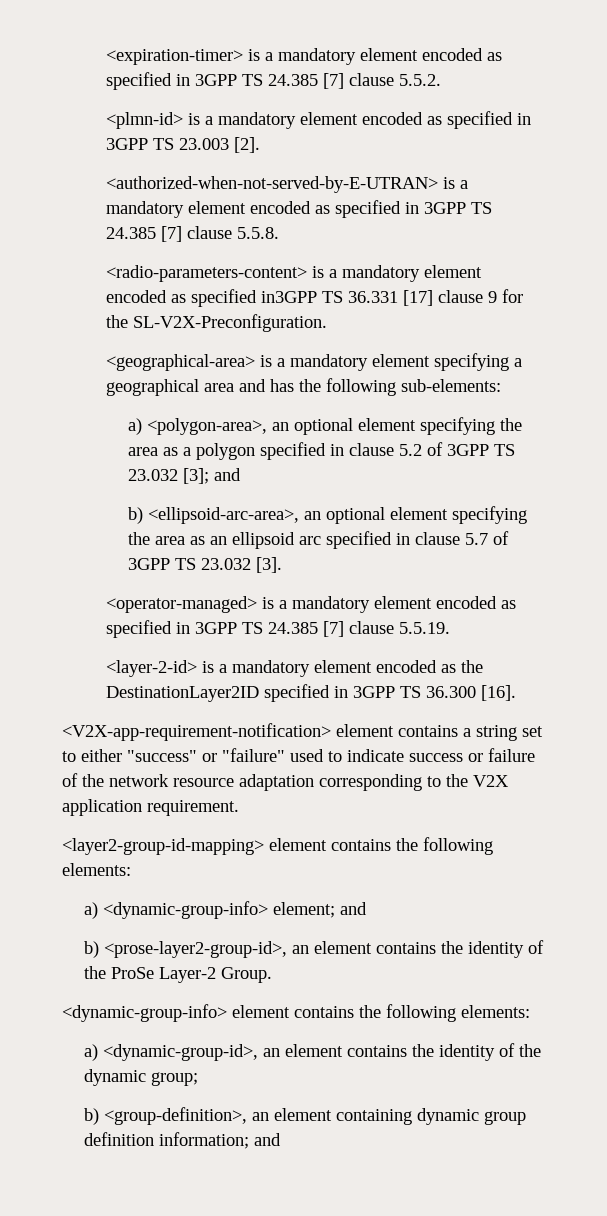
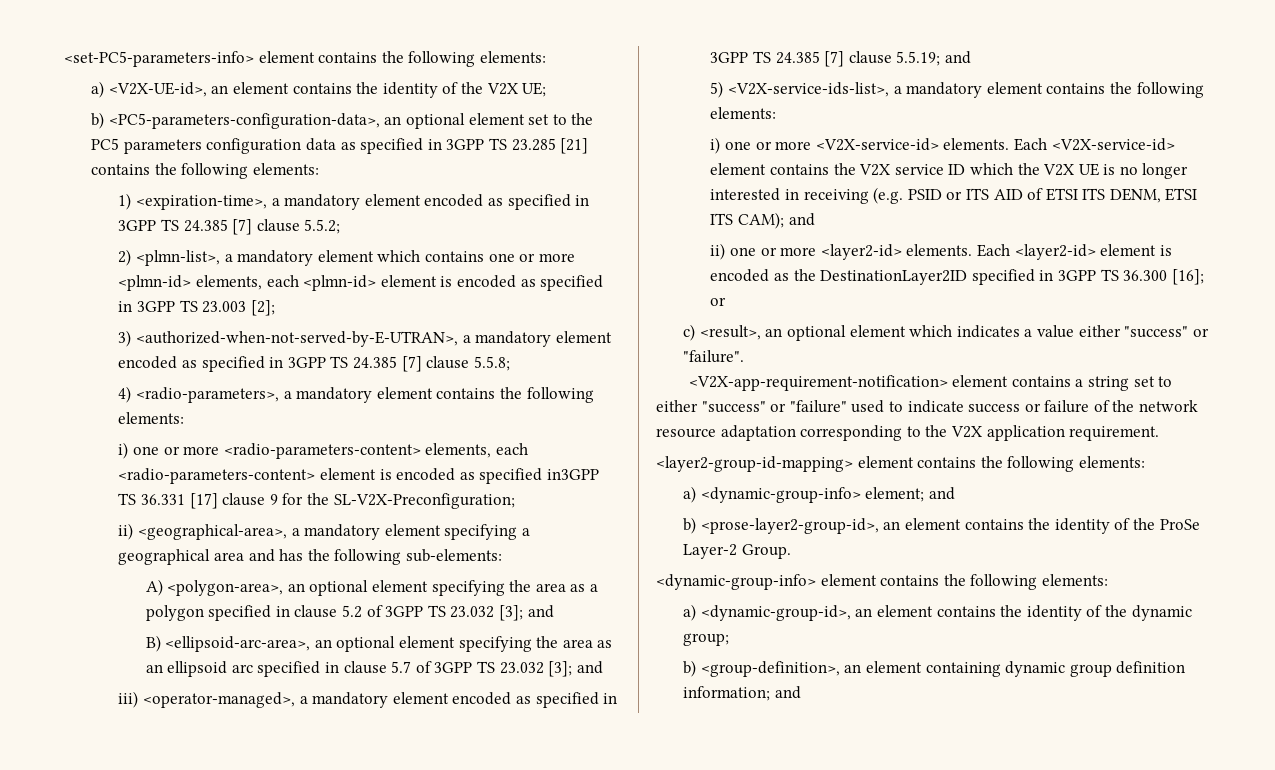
- <expiration-timer> is a mandatory element encoded as specified in 3GPP TS 24.385 [7] clause 5.5.2.
- <plmn-id> is a mandatory element encoded as specified in 3GPP TS 23.003 [2].
- <authorized-when-not-served-by-E-UTRAN> is a mandatory element encoded as specified in 3GPP TS 24.385 [7] clause 5.5.8.
- <radio-parameters-content> is a mandatory element encoded as specified in3GPP TS 36.331 [17] clause 9 for the SL-V2X-Preconfiguration.
- <geographical-area> is a mandatory element specifying a geographical area and has the following sub-elements:
+ <set-PC5-parameters-info> element contains the following elements:
+ a) <V2X-UE-id>, an element contains the identity of the V2X UE;
+ b) <PC5-parameters-configuration-data>, an optional element set to the PC5 parameters configuration data as specified in 3GPP TS 23.285 [21] contains the following elements:
+ 1) <expiration-time>, a mandatory element encoded as specified in 3GPP TS 24.385 [7] clause 5.5.2;
+ 2) <plmn-list>, a mandatory element which contains one or more <plmn-id> elements, each <plmn-id> element is encoded as specified in 3GPP TS 23.003 [2];
+ 3) <authorized-when-not-served-by-E-UTRAN>, a mandatory element encoded as specified in 3GPP TS 24.385 [7] clause 5.5.8;
+ 4) <radio-parameters>, a mandatory element contains the following elements:
+ i) one or more <radio-parameters-content> elements, each <radio-parameters-content> element is encoded as specified in3GPP TS 36.331 [17] clause 9 for the SL-V2X-Preconfiguration;
+ ii) <geographical-area>, a mandatory element specifying a geographical area and has the following sub-elements:
- a) <polygon-area>, an optional element specifying the area as a polygon specified in clause 5.2 of 3GPP TS 23.032 [3]; and
+ A) <polygon-area>, an optional element specifying the area as a polygon specified in clause 5.2 of 3GPP TS 23.032 [3]; and
- b) <ellipsoid-arc-area>, an optional element specifying the area as an ellipsoid arc specified in clause 5.7 of 3GPP TS 23.032 [3].
- <operator-managed> is a mandatory element encoded as specified in 3GPP TS 24.385 [7] clause 5.5.19.
- <layer-2-id> is a mandatory element encoded as the DestinationLayer2ID specified in 3GPP TS 36.300 [16].
+ B) <ellipsoid-arc-area>, an optional element specifying the area as an ellipsoid arc specified in clause 5.7 of 3GPP TS 23.032 [3]; and
+ iii) <operator-managed>, a mandatory element encoded as specified in 3GPP TS 24.385 [7] clause 5.5.19; and
+ 5) <V2X-service-ids-list>, a mandatory element contains the following elements:
+ i) one or more <V2X-service-id> elements. Each <V2X-service-id> element contains the V2X service ID which the V2X UE is no longer interested in receiving (e.g. PSID or ITS AID of ETSI ITS DENM, ETSI ITS CAM); and
+ ii) one or more <layer2-id> elements. Each <layer2-id> element is encoded as the DestinationLayer2ID specified in 3GPP TS 36.300 [16]; or
+ c) <result>, an optional element which indicates a value either "success" or "failure".

